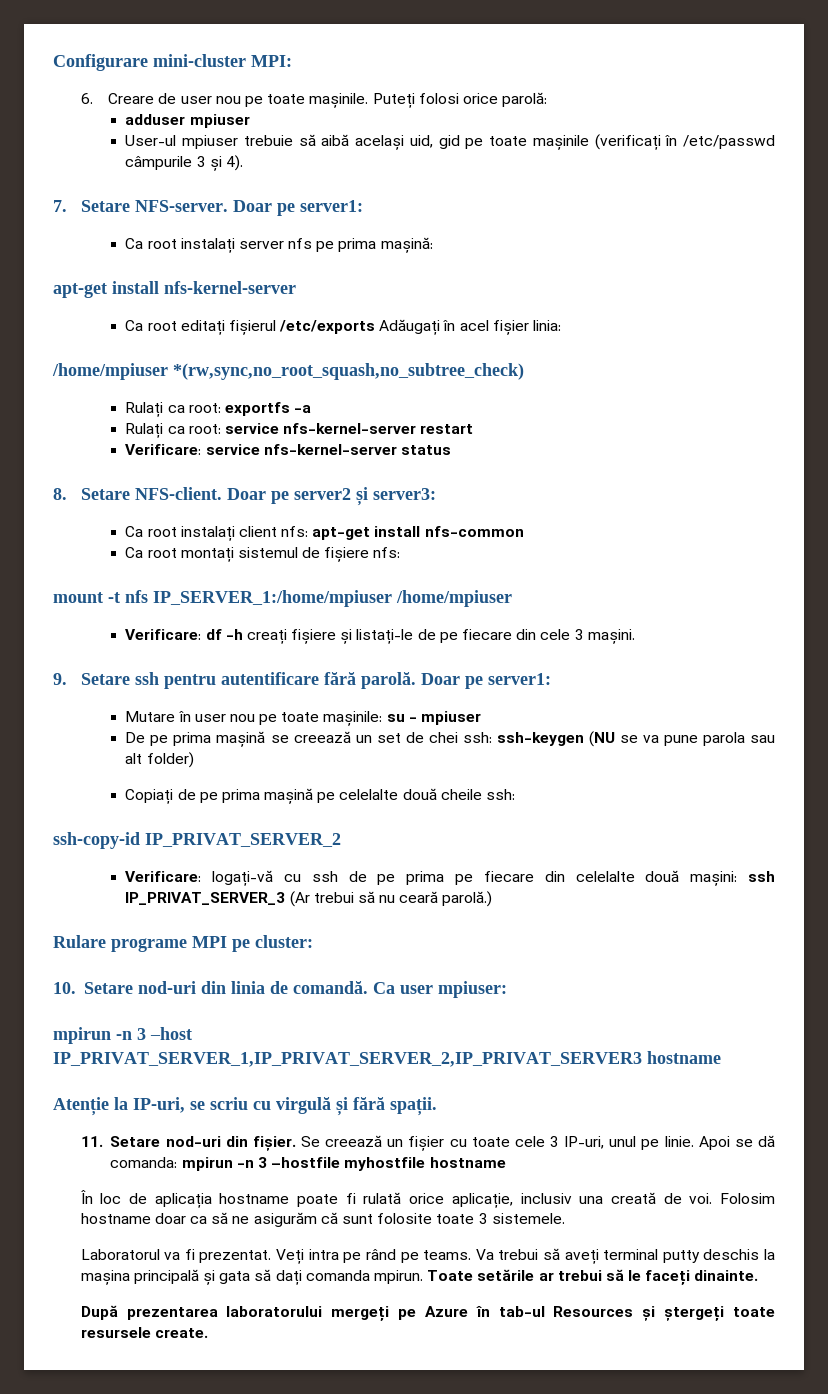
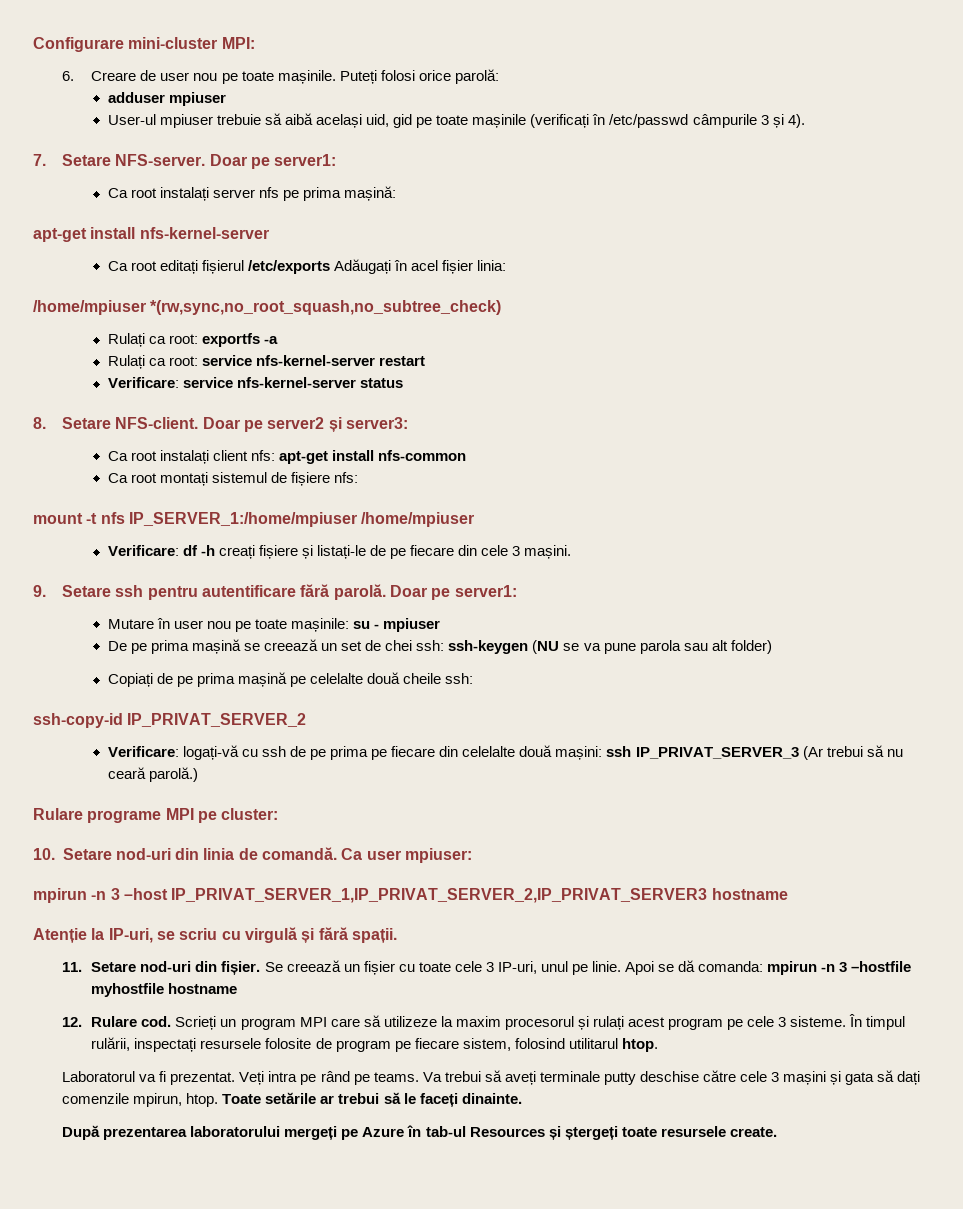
- În loc de aplicația hostname poate fi rulată orice aplicație, inclusiv una creată de voi. Folosim hostname doar ca să ne asigurăm că sunt folosite toate 3 sistemele.
+ 12. Rulare cod. Scrieți un program MPI care să utilizeze la maxim procesorul și rulați acest program pe cele 3 sisteme. În timpul rulării, inspectați resursele folosite de program pe fiecare sistem, folosind utilitarul htop.
- Va trebui să aveți terminal putty deschis la mașina principală și gata să dați comanda mpirun.
+ Va trebui să aveți terminale putty deschise către cele 3 mașini și gata să dați comenzile mpirun, htop.

